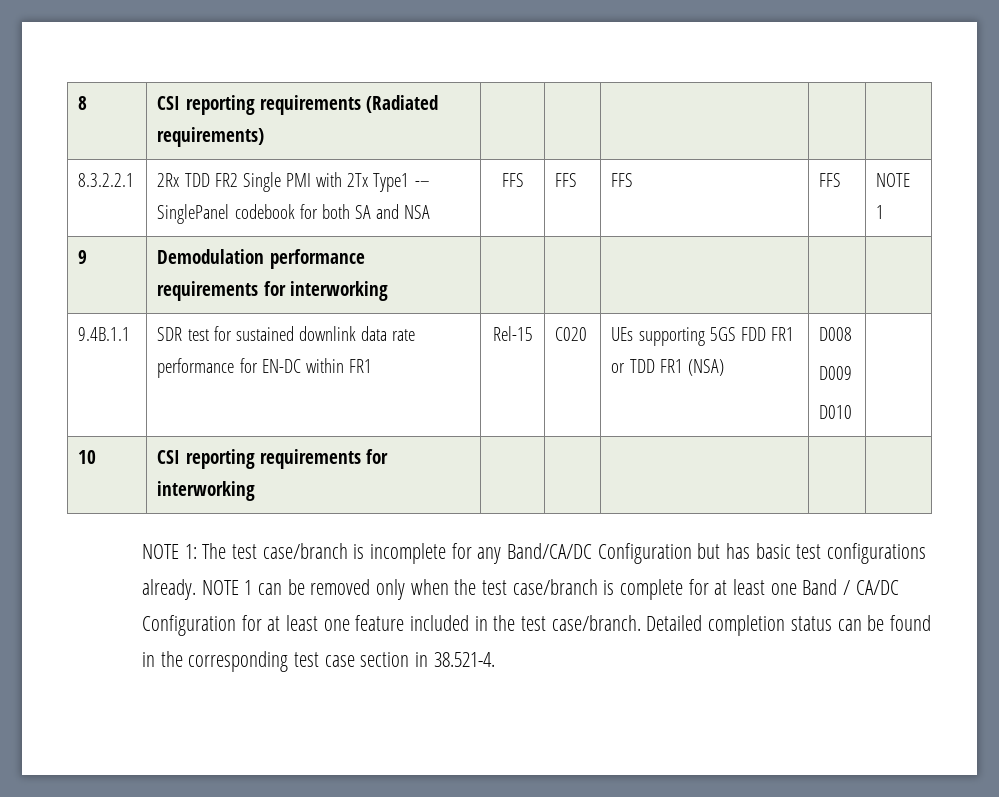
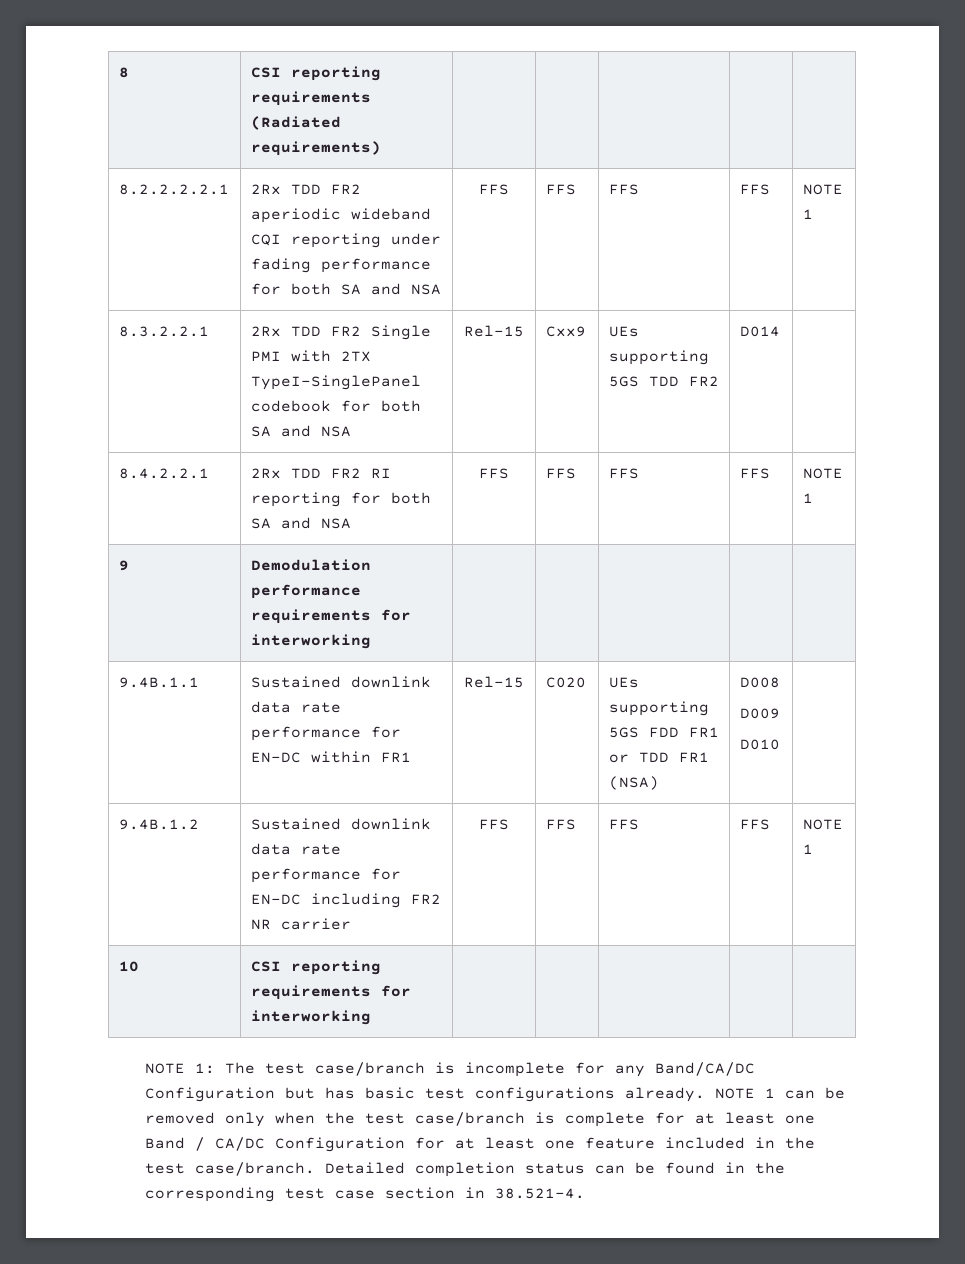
+ 8.2.2.2.2.1 | 2Rx TDD FR2 aperiodic wideband CQI reporting under fading performance for both SA and NSA | FFS | FFS | FFS | FFS | NOTE 1
- 8.3.2.2.1 | 2Rx TDD FR2 Single PMI with 2Tx Type1 -– SinglePanel codebook for both SA and NSA | FFS | FFS | FFS | FFS | NOTE 1
+ 8.3.2.2.1 | 2Rx TDD FR2 Single PMI with 2TX TypeI-SinglePanel codebook for both SA and NSA | Rel-15 | Cxx9 | UEs supporting 5GS TDD FR2 | D014 |
+ 8.4.2.2.1 | 2Rx TDD FR2 RI reporting for both SA and NSA | FFS | FFS | FFS | FFS | NOTE 1
- 9.4B.1.1 | SDR test for sustained downlink data rate performance for EN-DC within FR1 | Rel-15 | C020 | UEs supporting 5GS FDD FR1 or TDD FR1 (NSA) | D008
+ 9.4B.1.1 | Sustained downlink data rate performance for EN-DC within FR1 | Rel-15 | C020 | UEs supporting 5GS FDD FR1 or TDD FR1 (NSA) | D008
+ 9.4B.1.2 | Sustained downlink data rate performance for EN-DC including FR2 NR carrier | FFS | FFS | FFS | FFS | NOTE 1

